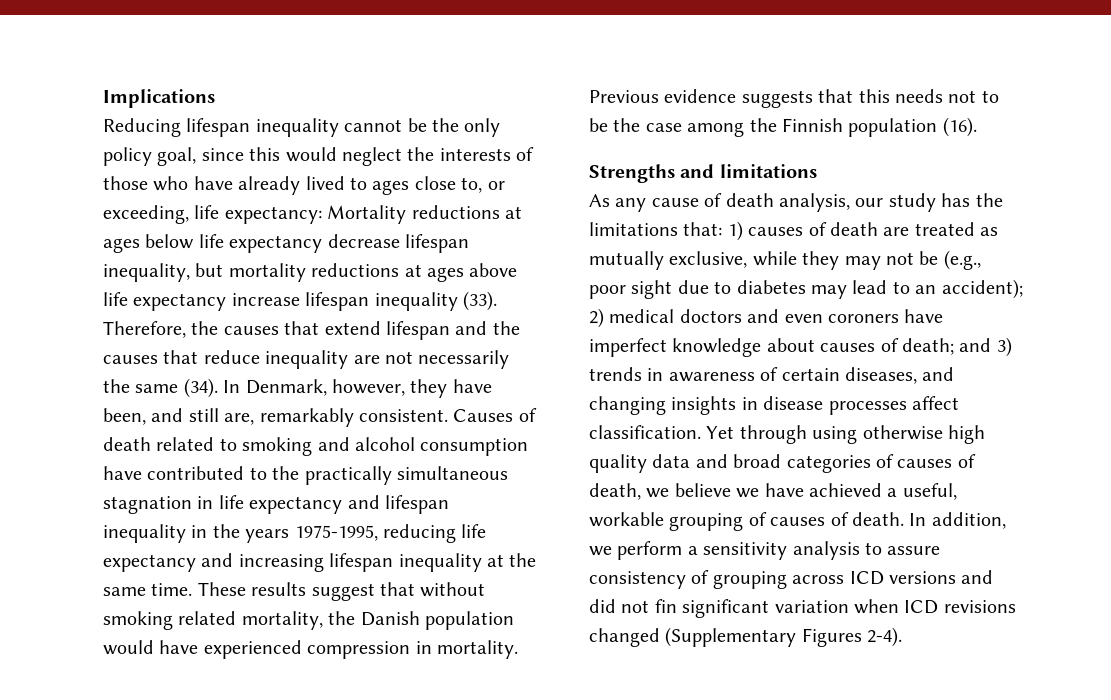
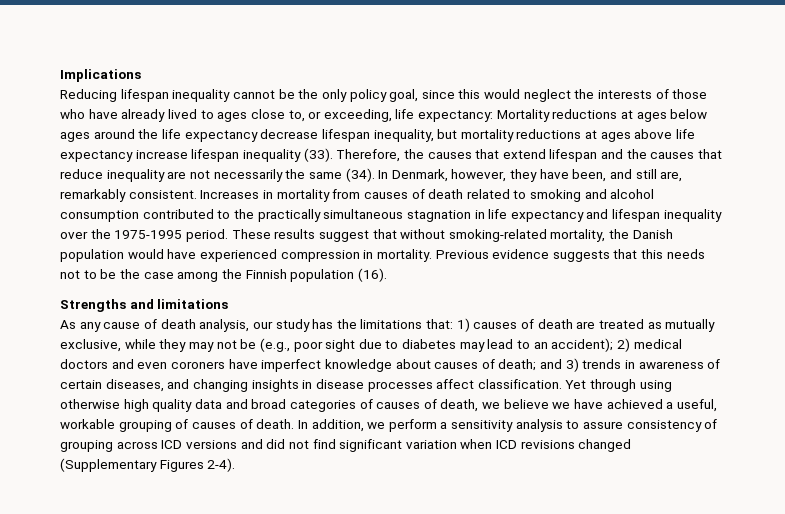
- Reducing lifespan inequality cannot be the only policy goal, since this would neglect the interests of those who have already lived to ages close to, or exceeding, life expectancy: Mortality reductions at ages below life expectancy decrease lifespan inequality, but mortality reductions at ages above life expectancy increase lifespan inequality (33).
+ Reducing lifespan inequality cannot be the only policy goal, since this would neglect the interests of those who have already lived to ages close to, or exceeding, life expectancy: Mortality reductions at ages below ages around the life expectancy decrease lifespan inequality, but mortality reductions at ages above life expectancy increase lifespan inequality (33).
- Causes of death related to smoking and alcohol consumption have contributed to the practically simultaneous stagnation in life expectancy and lifespan inequality in the years 1975-1995, reducing life expectancy and increasing lifespan inequality at the same time.
+ Increases in mortality from causes of death related to smoking and alcohol consumption contributed to the practically simultaneous stagnation in life expectancy and lifespan inequality over the 1975-1995 period.
- These results suggest that without smoking related mortality, the Danish population would have experienced compression in mortality.
+ These results suggest that without smoking-related mortality, the Danish population would have experienced compression in mortality.
- In addition, we perform a sensitivity analysis to assure consistency of grouping across ICD versions and did not fin significant variation when ICD revisions changed (Supplementary Figures 2-4).
+ In addition, we perform a sensitivity analysis to assure consistency of grouping across ICD versions and did not find significant variation when ICD revisions changed (Supplementary Figures 2-4).

